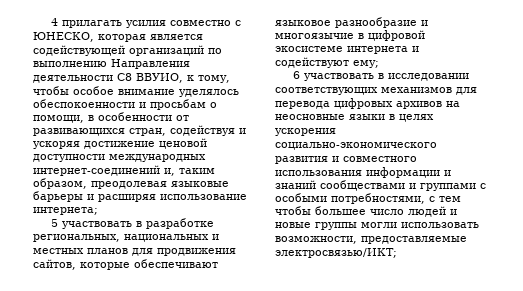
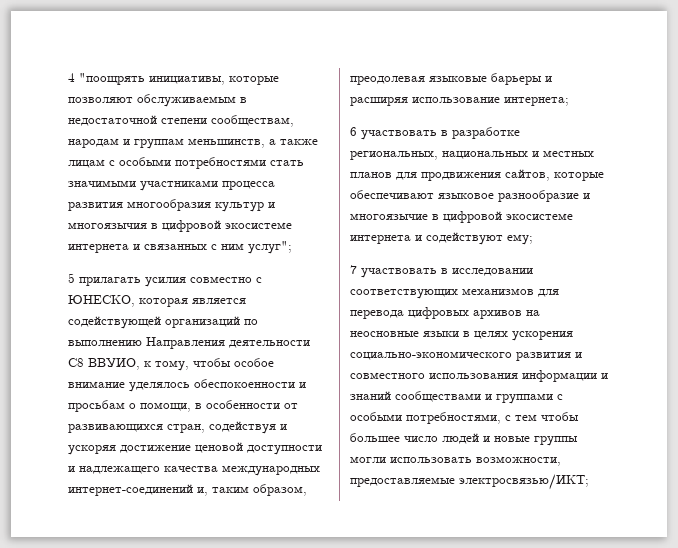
- 4 прилагать усилия совместно с ЮНЕСКО, которая является содействующей организаций по выполнению Направления деятельности С8 ВВУИО, к тому, чтобы особое внимание уделялось обеспокоенности и просьбам о помощи, в особенности от развивающихся стран, содействуя и ускоряя достижение ценовой доступности международных интернет-соединений и, таким образом, преодолевая языковые барьеры и расширяя использование интернета;
+ 4 "поощрять инициативы, которые позволяют обслуживаемым в недостаточной степени сообществам, народам и группам меньшинств, а также лицам с особыми потребностями стать значимыми участниками процесса развития многообразия культур и многоязычия в цифровой экосистеме интернета и связанных с ним услуг";
+ 5 прилагать усилия совместно с ЮНЕСКО, которая является содействующей организаций по выполнению Направления деятельности С8 ВВУИО, к тому, чтобы особое внимание уделялось обеспокоенности и просьбам о помощи, в особенности от развивающихся стран, содействуя и ускоряя достижение ценовой доступности и надлежащего качества международных интернет-соединений и, таким образом, преодолевая языковые барьеры и расширяя использование интернета;
- 5 участвовать в разработке региональных, национальных и местных планов для продвижения сайтов, которые обеспечивают языковое разнообразие и многоязычие в цифровой экосистеме интернета и содействуют ему;
+ 6 участвовать в разработке региональных, национальных и местных планов для продвижения сайтов, которые обеспечивают языковое разнообразие и многоязычие в цифровой экосистеме интернета и содействуют ему;
- 6 участвовать в исследовании соответствующих механизмов для перевода цифровых архивов на неосновные языки в целях ускорения социально-экономического развития и совместного использования информации и знаний сообществами и группами с особыми потребностями, с тем чтобы большее число людей и новые группы могли использовать возможности, предоставляемые электросвязью/ИКТ;
+ 7 участвовать в исследовании соответствующих механизмов для перевода цифровых архивов на неосновные языки в целях ускорения социально-экономического развития и совместного использования информации и знаний сообществами и группами с особыми потребностями, с тем чтобы большее число людей и новые группы могли использовать возможности, предоставляемые электросвязью/ИКТ;

